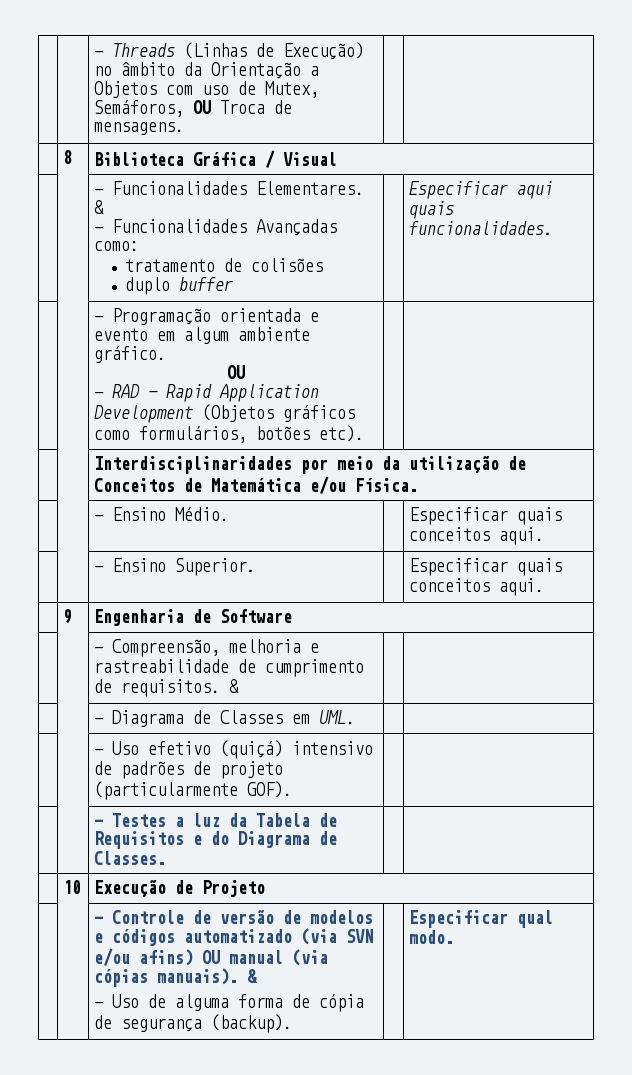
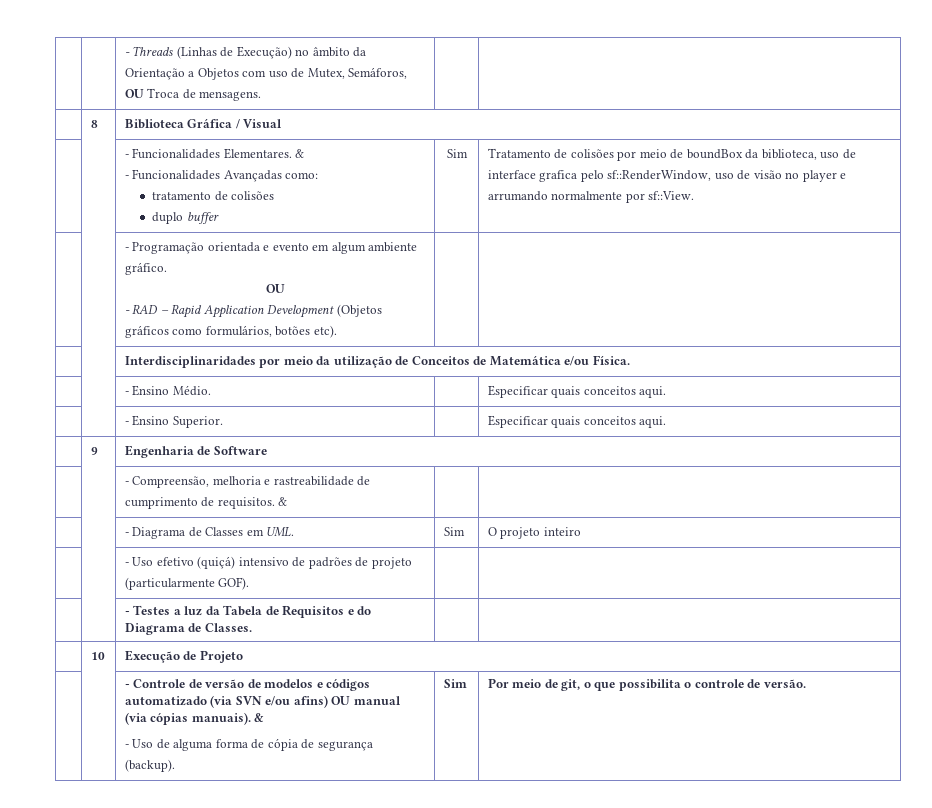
  | | - Funcionalidades Elementares. &
  - Funcionalidades Avançadas como:
  tratamento de colisões
- duplo buffer | | Especificar aqui quais funcionalidades.
+ duplo buffer | Sim | Tratamento de colisões por meio de boundBox da biblioteca, uso de interface grafica pelo sf::RenderWindow, uso de visão no player e arrumando normalmente por sf::View.
- | | - Diagrama de Classes em UML. | |
+ | | - Diagrama de Classes em UML. | Sim | O projeto inteiro
- Especificar qual modo.
+ Sim | Por meio de git, o que possibilita o controle de versão.

